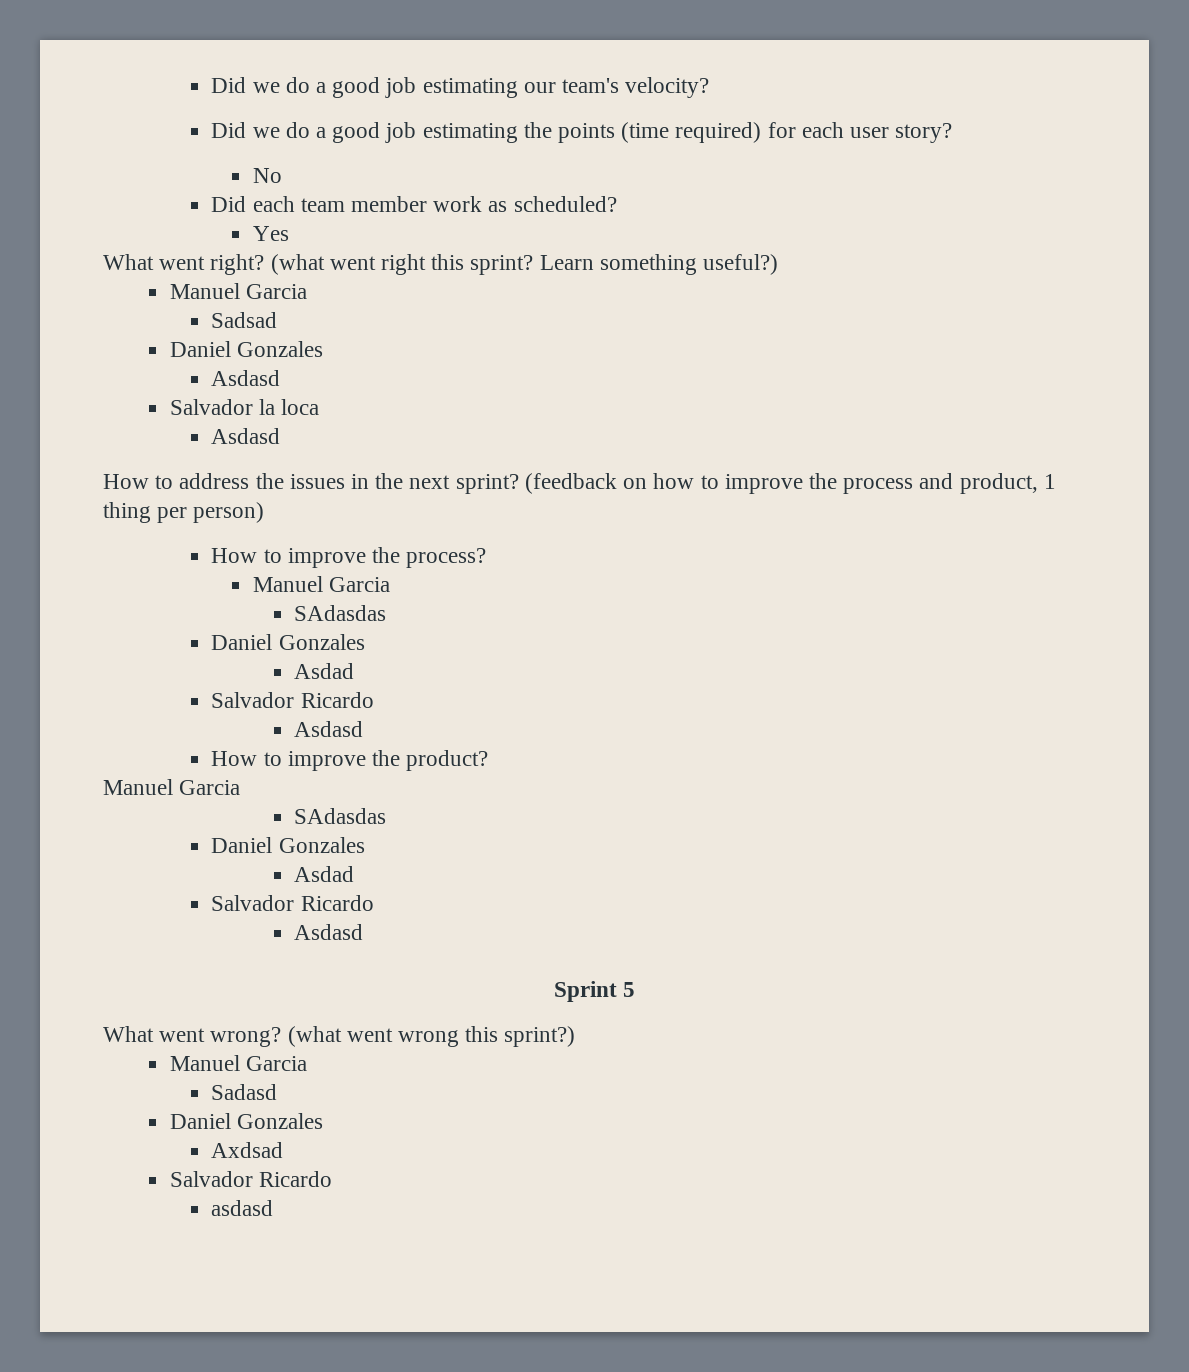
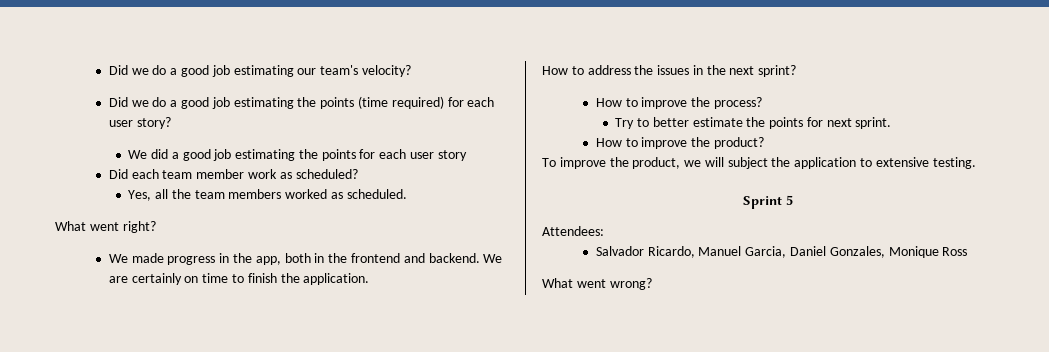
- No
+ We did a good job estimating the points for each user story
- Yes
- What went right? (what went right this sprint? Learn something useful?)
- Manuel Garcia
- Sadsad
- Daniel Gonzales
- Asdasd
- Salvador la loca
- Asdasd
+ Yes, all the team members worked as scheduled.
+ What went right?
+ We made progress in the app, both in the frontend and backend. We are certainly on time to finish the application.
- (feedback on how to improve the process and product, 1 thing per person)
  How to improve the process?
- Manuel Garcia
- SAdasdas
- Daniel Gonzales
- Asdad
- Salvador Ricardo
- Asdasd
+ Try to better estimate the points for next sprint.
  How to improve the product?
- Manuel Garcia
- SAdasdas
- Daniel Gonzales
- Asdad
- Salvador Ricardo
- Asdasd
+ To improve the product, we will subject the application to extensive testing.
  Sprint 5
- What went wrong? (what went wrong this sprint?)
- Manuel Garcia
- Sadasd
- Daniel Gonzales
- Axdsad
- Salvador Ricardo
- asdasd
+ Attendees:
+ Salvador Ricardo, Manuel Garcia, Daniel Gonzales, Monique Ross
+ What went wrong?

